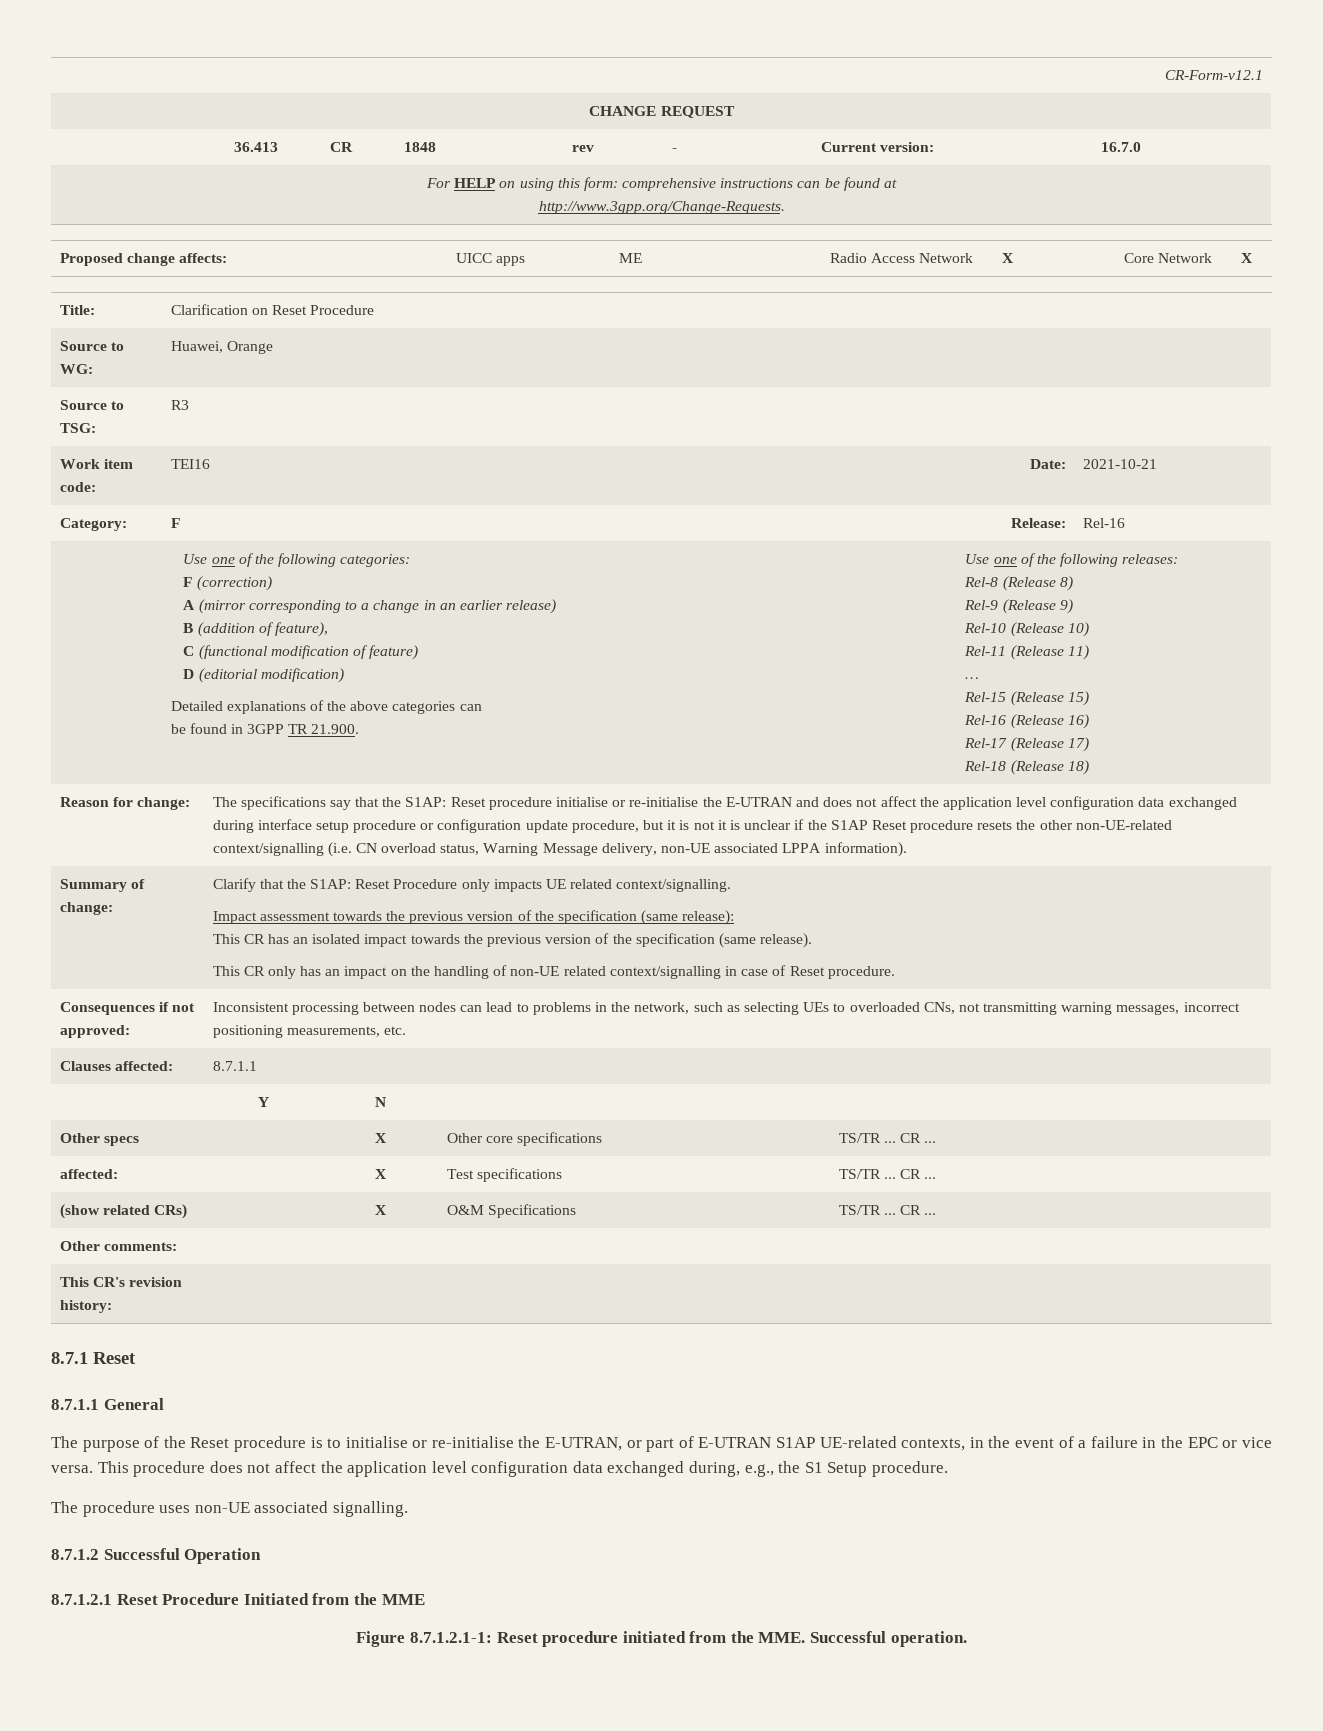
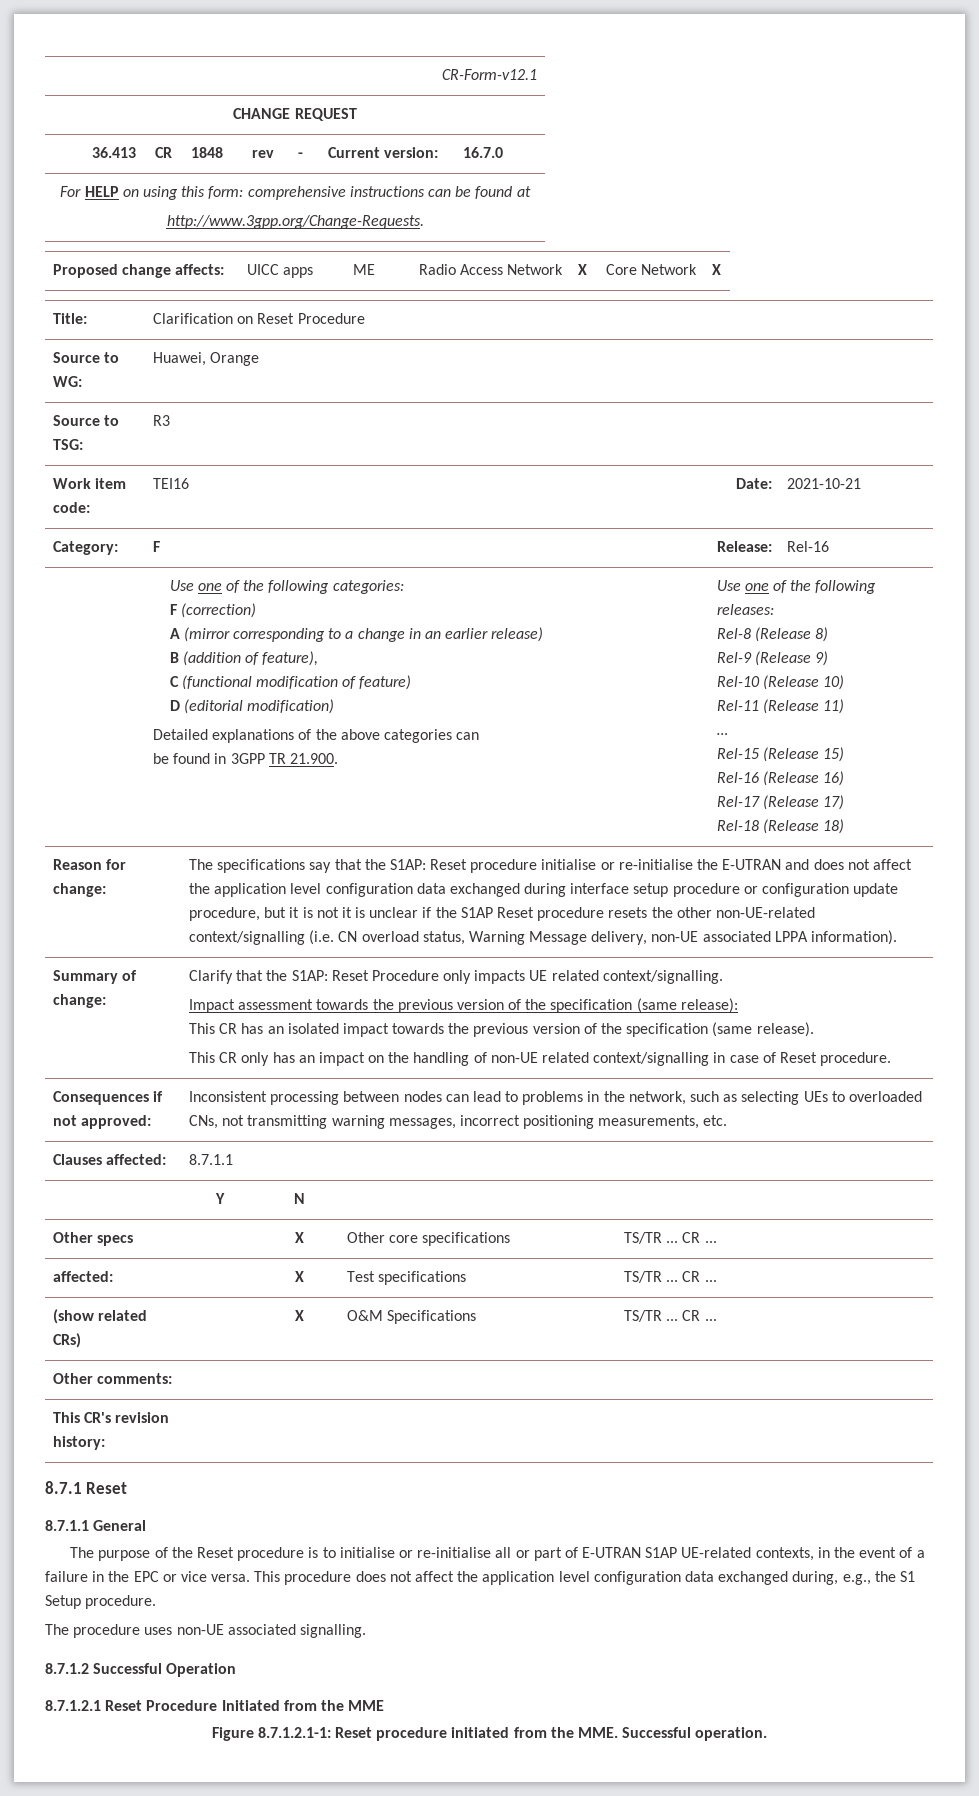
- The purpose of the Reset procedure is to initialise or re-initialise the E-UTRAN, or part of E-UTRAN S1AP UE-related contexts, in the event of a failure in the EPC or vice versa.
+ The purpose of the Reset procedure is to initialise or re-initialise all or part of E-UTRAN S1AP UE-related contexts, in the event of a failure in the EPC or vice versa.

